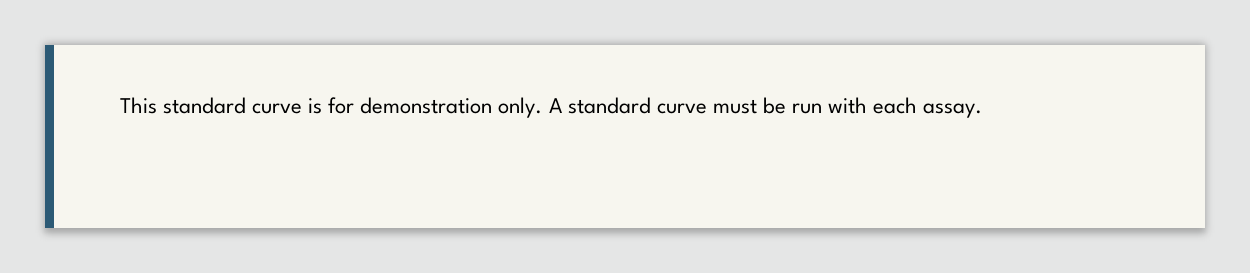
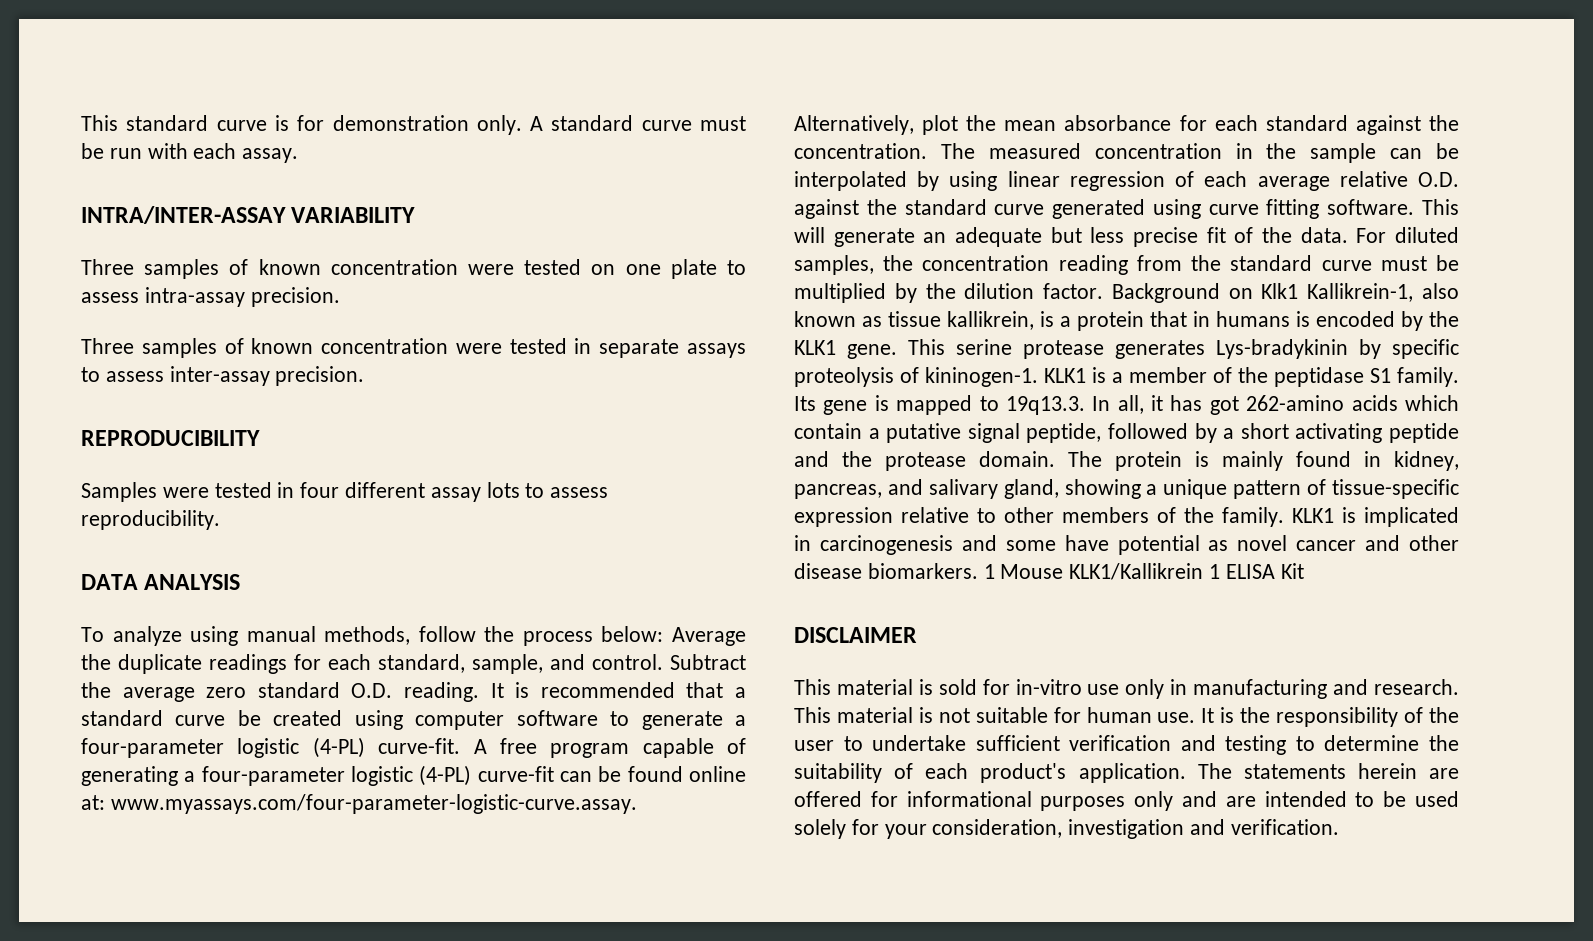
+ INTRA/INTER-ASSAY VARIABILITY
+ Three samples of known concentration were tested on one plate to assess intra-assay precision.
+ Three samples of known concentration were tested in separate assays to assess inter-assay precision.
+ REPRODUCIBILITY
+ Samples were tested in four different assay lots to assess reproducibility.
+ DATA ANALYSIS
+ To analyze using manual methods, follow the process below: Average the duplicate readings for each standard, sample, and control. Subtract the average zero standard O.D. reading. It is recommended that a standard curve be created using computer software to generate a four-parameter logistic (4-PL) curve-fit. A free program capable of generating a four-parameter logistic (4-PL) curve-fit can be found online at: www.myassays.com/four-parameter-logistic-curve.assay. Alternatively, plot the mean absorbance for each standard against the concentration. The measured concentration in the sample can be interpolated by using linear regression of each average relative O.D. against the standard curve generated using curve fitting software. This will generate an adequate but less precise fit of the data. For diluted samples, the concentration reading from the standard curve must be multiplied by the dilution factor. Background on Klk1 Kallikrein-1, also known as tissue kallikrein, is a protein that in humans is encoded by the KLK1 gene. This serine protease generates Lys-bradykinin by specific proteolysis of kininogen-1. KLK1 is a member of the peptidase S1 family. Its gene is mapped to 19q13.3. In all, it has got 262-amino acids which contain a putative signal peptide, followed by a short activating peptide and the protease domain. The protein is mainly found in kidney, pancreas, and salivary gland, showing a unique pattern of tissue-specific expression relative to other members of the family. KLK1 is implicated in carcinogenesis and some have potential as novel cancer and other disease biomarkers. 1 Mouse KLK1/Kallikrein 1 ELISA Kit
+ DISCLAIMER
+ This material is sold for in-vitro use only in manufacturing and research. This material is not suitable for human use. It is the responsibility of the user to undertake sufficient verification and testing to determine the suitability of each product's application. The statements herein are offered for informational purposes only and are intended to be used solely for your consideration, investigation and verification.

